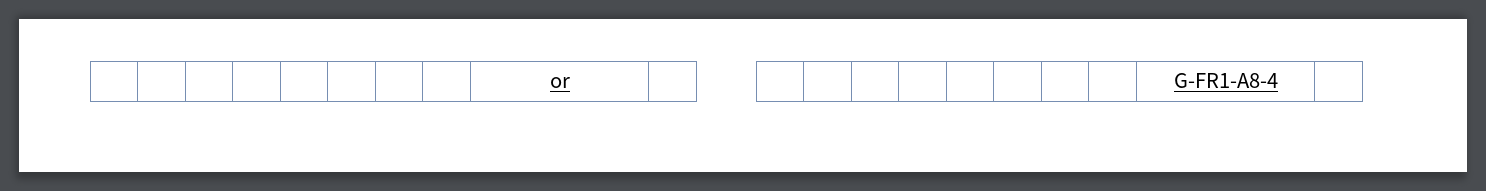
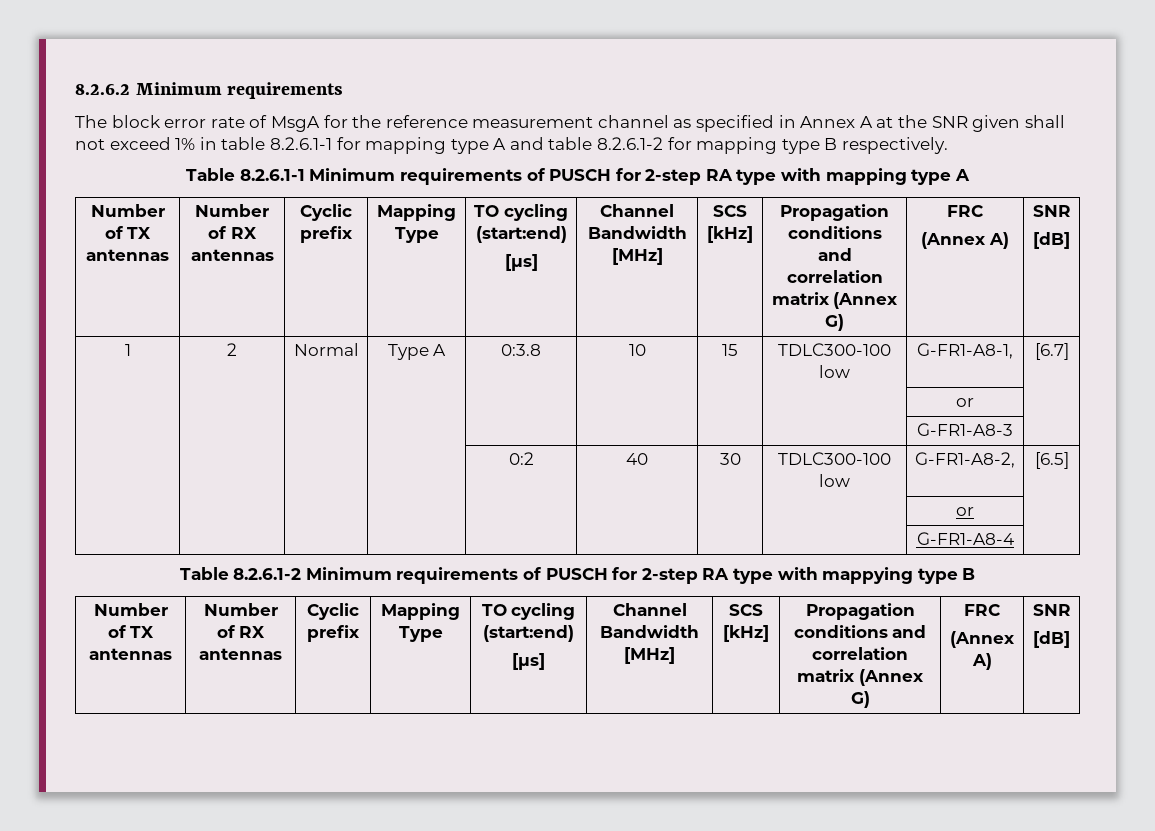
+ 8.2.6.2 Minimum requirements
+ The block error rate of MsgA for the reference measurement channel as specified in Annex A at the SNR given shall not exceed 1% in table 8.2.6.1-1 for mapping type A and table 8.2.6.1-2 for mapping type B respectively.
+ Table 8.2.6.1-1 Minimum requirements of PUSCH for 2-step RA type with mapping type A
+ Number of TX antennas | Number of RX antennas | Cyclic prefix | Mapping Type | TO cycling (start:end)
+ [µs] | Channel Bandwidth [MHz] | SCS [kHz] | Propagation conditions and correlation matrix (Annex G) | FRC
+ (Annex A) | SNR
+ [dB]
+ 1 | 2 | Normal | Type A | 0:3.8 | 10 | 15 | TDLC300-100 low | G-FR1-A8-1, | [6.7]
+ | | | | | | | | or |
+ | | | | | | | | G-FR1-A8-3 |
+ | | | | 0:2 | 40 | 30 | TDLC300-100 low | G-FR1-A8-2, | [6.5]
  | | | | | | | | or |
  | | | | | | | | G-FR1-A8-4 |
+ Table 8.2.6.1-2 Minimum requirements of PUSCH for 2-step RA type with mappying type B
+ Number of TX antennas | Number of RX antennas | Cyclic prefix | Mapping Type | TO cycling (start:end)
+ [µs] | Channel Bandwidth [MHz] | SCS [kHz] | Propagation conditions and correlation matrix (Annex G) | FRC
+ (Annex A) | SNR
+ [dB]

